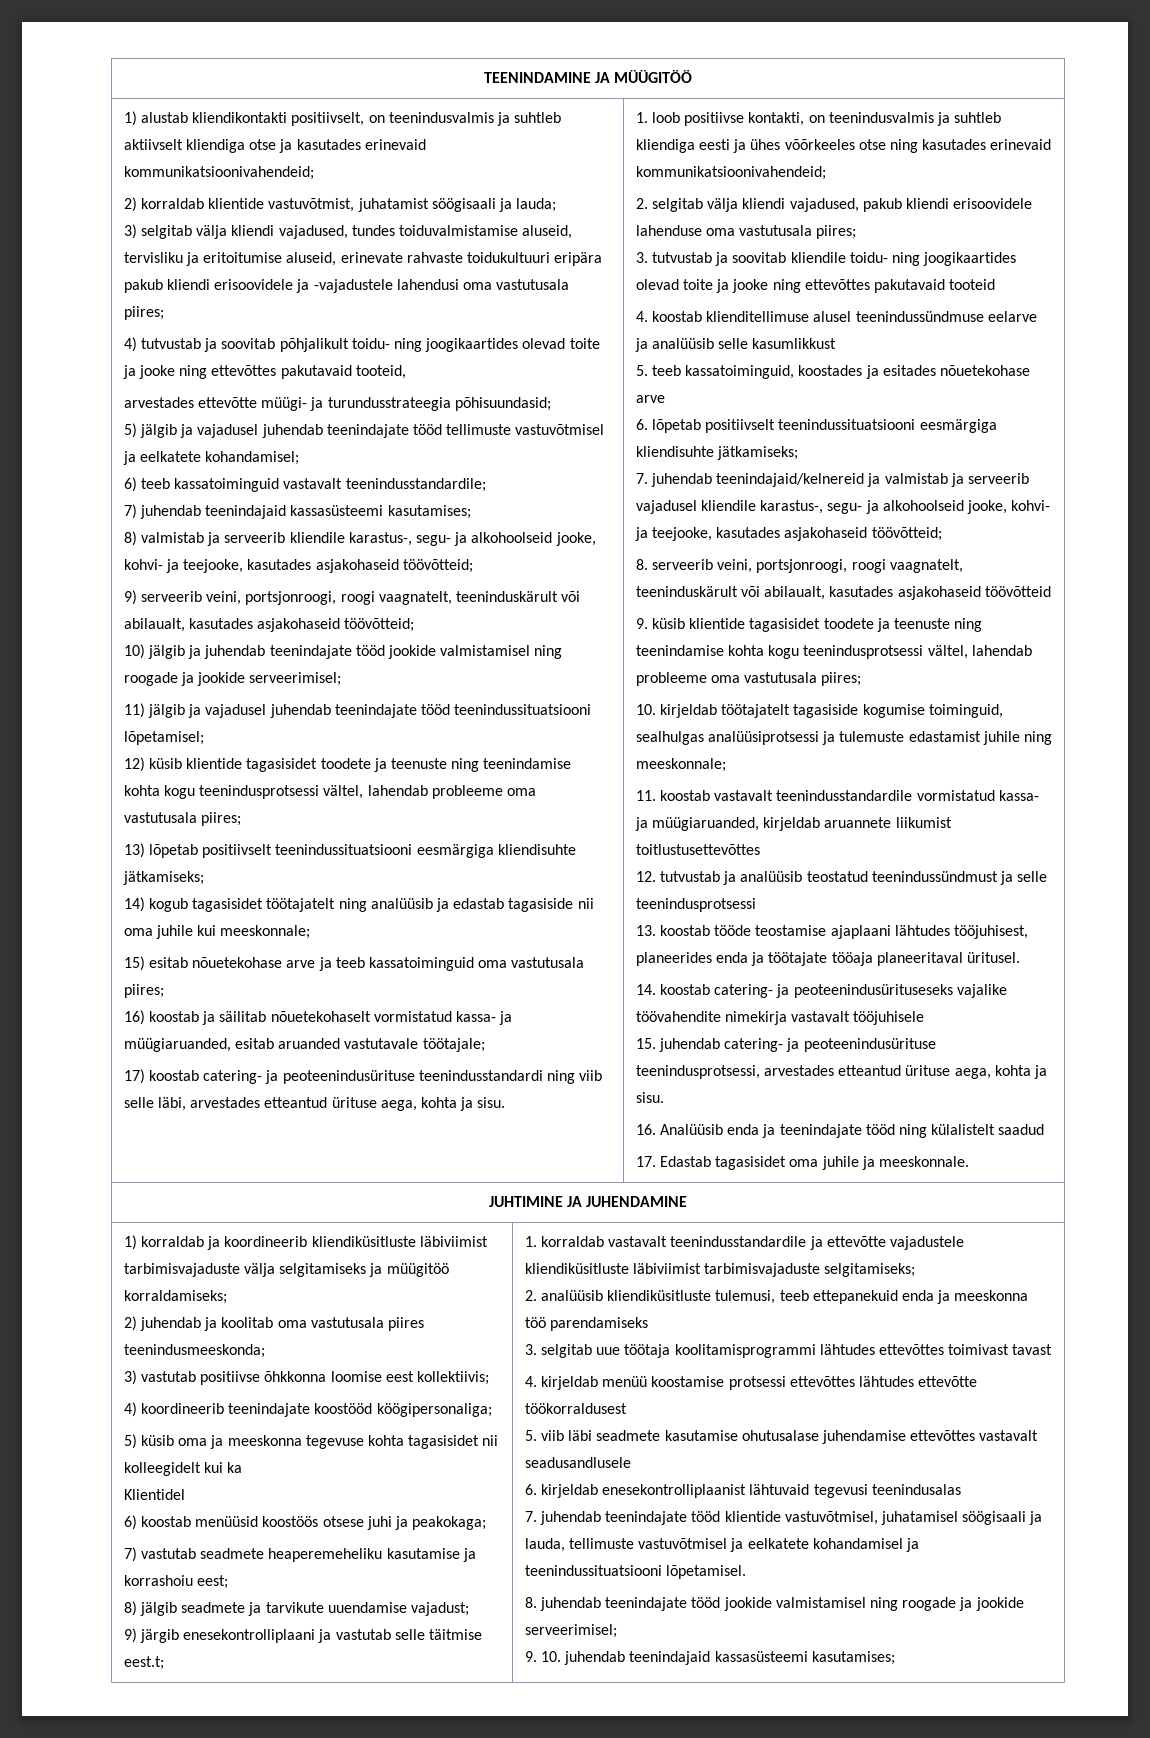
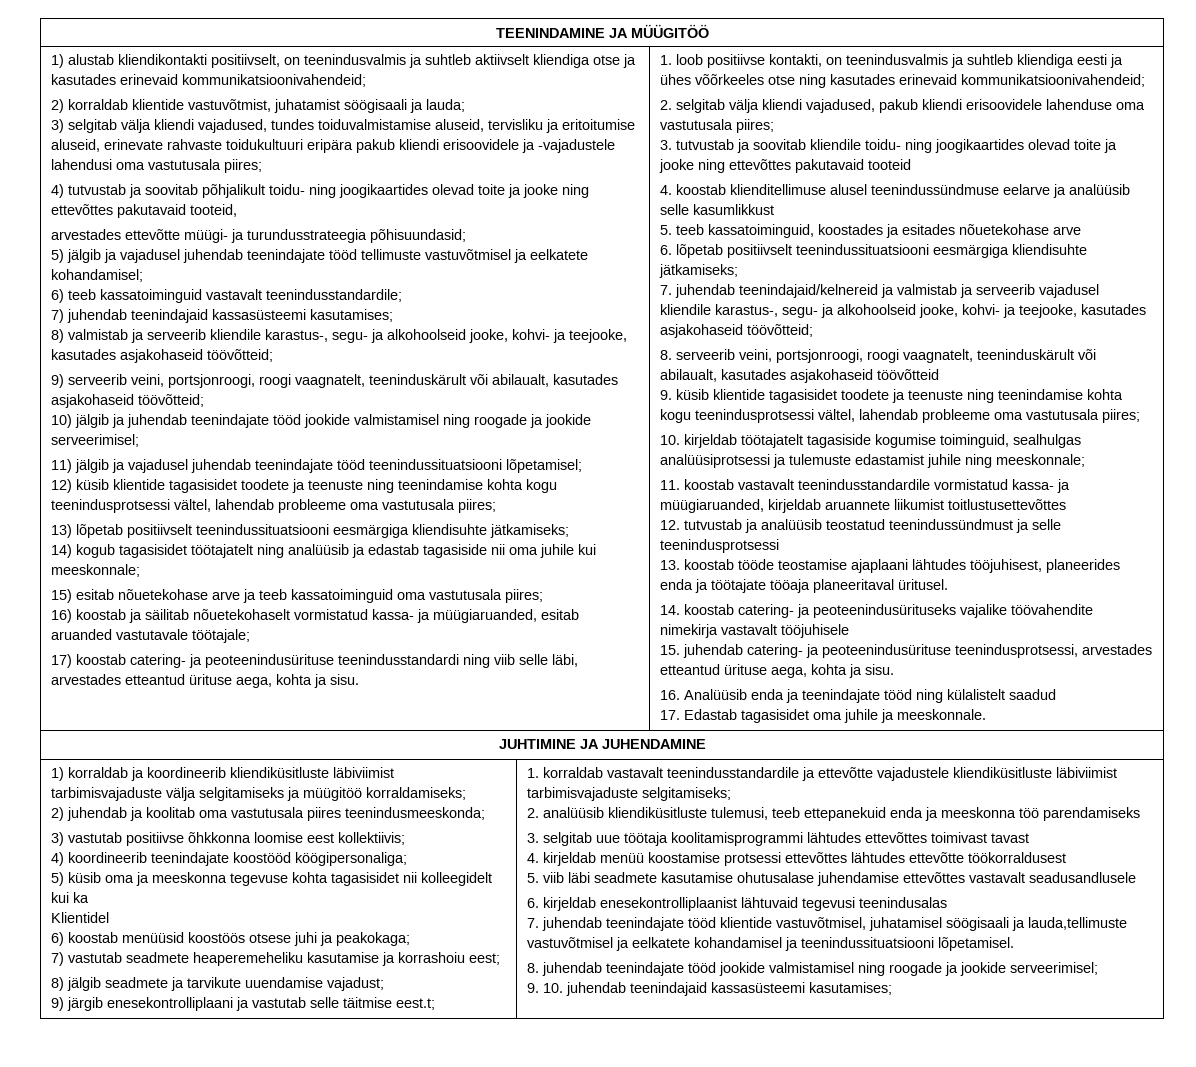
- 14. koostab catering- ja peoteenindusürituseseks vajalike töövahendite nimekirja vastavalt tööjuhisele
+ 14. koostab catering- ja peoteenindusürituseks vajalike töövahendite nimekirja vastavalt tööjuhisele
- 7. juhendab teenindajate tööd klientide vastuvõtmisel, juhatamisel söögisaali ja lauda, tellimuste vastuvõtmisel ja eelkatete kohandamisel ja teenindussituatsiooni lõpetamisel.
+ 7. juhendab teenindajate tööd klientide vastuvõtmisel, juhatamisel söögisaali ja lauda,tellimuste vastuvõtmisel ja eelkatete kohandamisel ja teenindussituatsiooni lõpetamisel.

